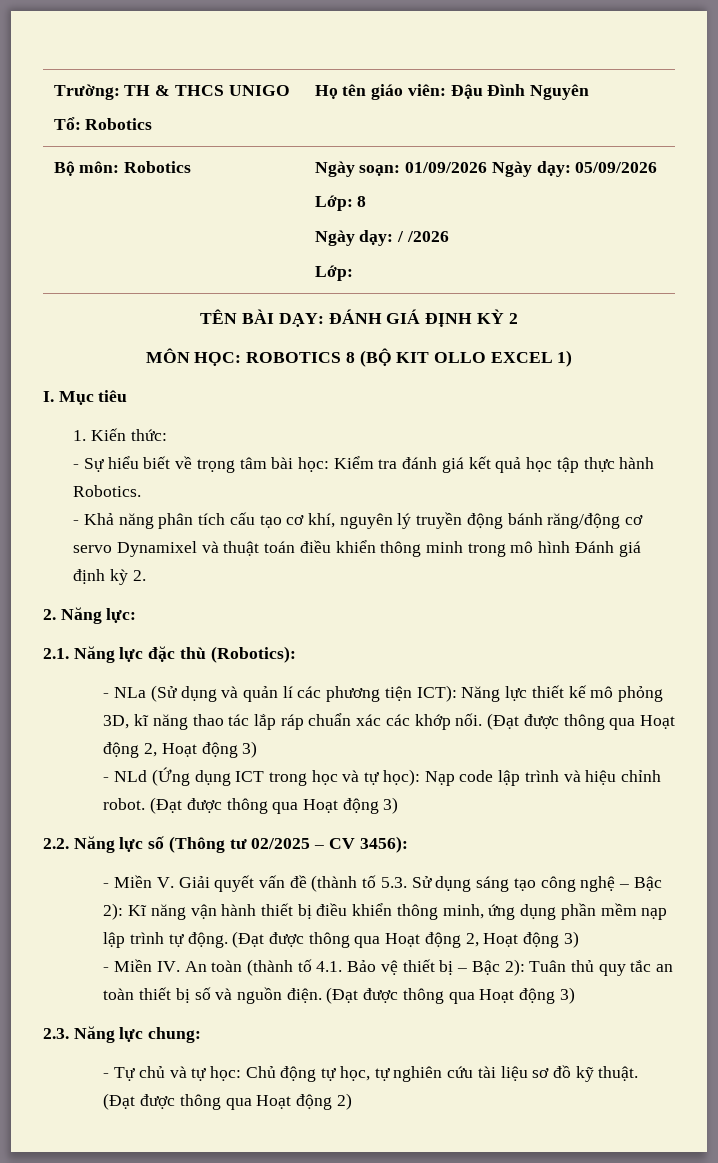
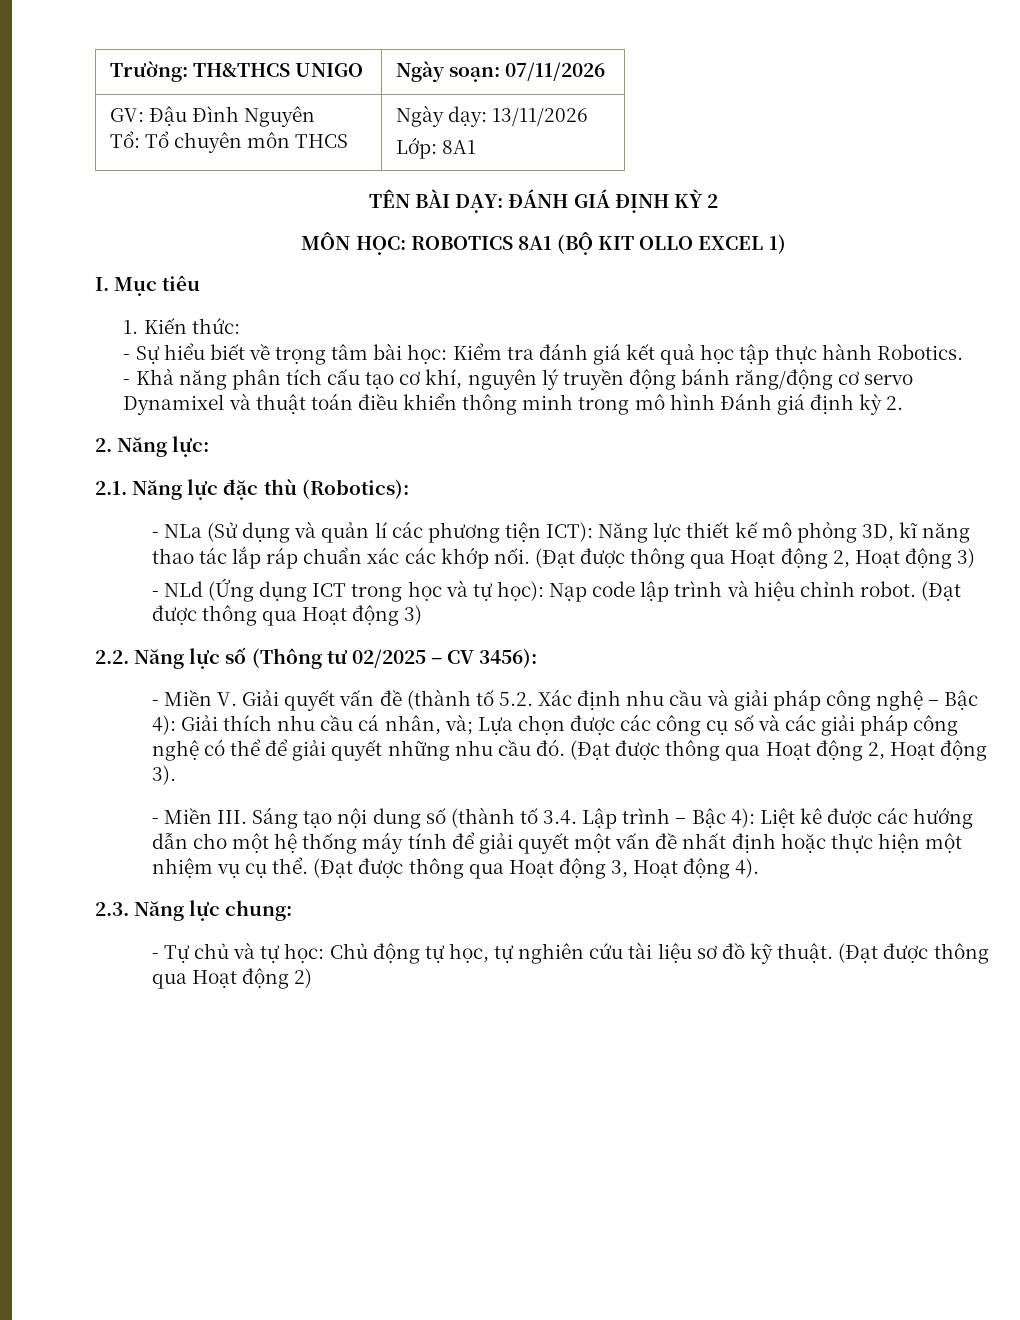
- Trường: TH & THCS UNIGO
- Tổ: Robotics | Họ tên giáo viên: Đậu Đình Nguyên
- Bộ môn: Robotics | Ngày soạn: 01/09/2026 Ngày dạy: 05/09/2026
- Lớp: 8
- Ngày dạy: / /2026
- Lớp:
+ Trường: TH&THCS UNIGO | Ngày soạn: 07/11/2026
+ GV: Đậu Đình Nguyên
+ Tổ: Tổ chuyên môn THCS | Ngày dạy: 13/11/2026
+ Lớp: 8A1
- MÔN HỌC: ROBOTICS 8 (BỘ KIT OLLO EXCEL 1)
+ MÔN HỌC: ROBOTICS 8A1 (BỘ KIT OLLO EXCEL 1)
- - Miền V. Giải quyết vấn đề (thành tố 5.3. Sử dụng sáng tạo công nghệ – Bậc 2): Kĩ năng vận hành thiết bị điều khiển thông minh, ứng dụng phần mềm nạp lập trình tự động. (Đạt được thông qua Hoạt động 2, Hoạt động 3)
- - Miền IV. An toàn (thành tố 4.1. Bảo vệ thiết bị – Bậc 2): Tuân thủ quy tắc an toàn thiết bị số và nguồn điện. (Đạt được thông qua Hoạt động 3)
+ - Miền V. Giải quyết vấn đề (thành tố 5.2. Xác định nhu cầu và giải pháp công nghệ – Bậc 4): Giải thích nhu cầu cá nhân, và; Lựa chọn được các công cụ số và các giải pháp công nghệ có thể để giải quyết những nhu cầu đó. (Đạt được thông qua Hoạt động 2, Hoạt động 3).
+ - Miền III. Sáng tạo nội dung số (thành tố 3.4. Lập trình – Bậc 4): Liệt kê được các hướng dẫn cho một hệ thống máy tính để giải quyết một vấn đề nhất định hoặc thực hiện một nhiệm vụ cụ thể. (Đạt được thông qua Hoạt động 3, Hoạt động 4).

